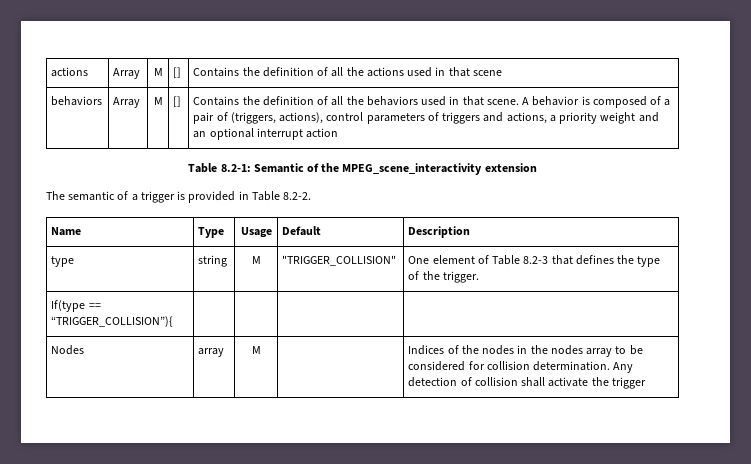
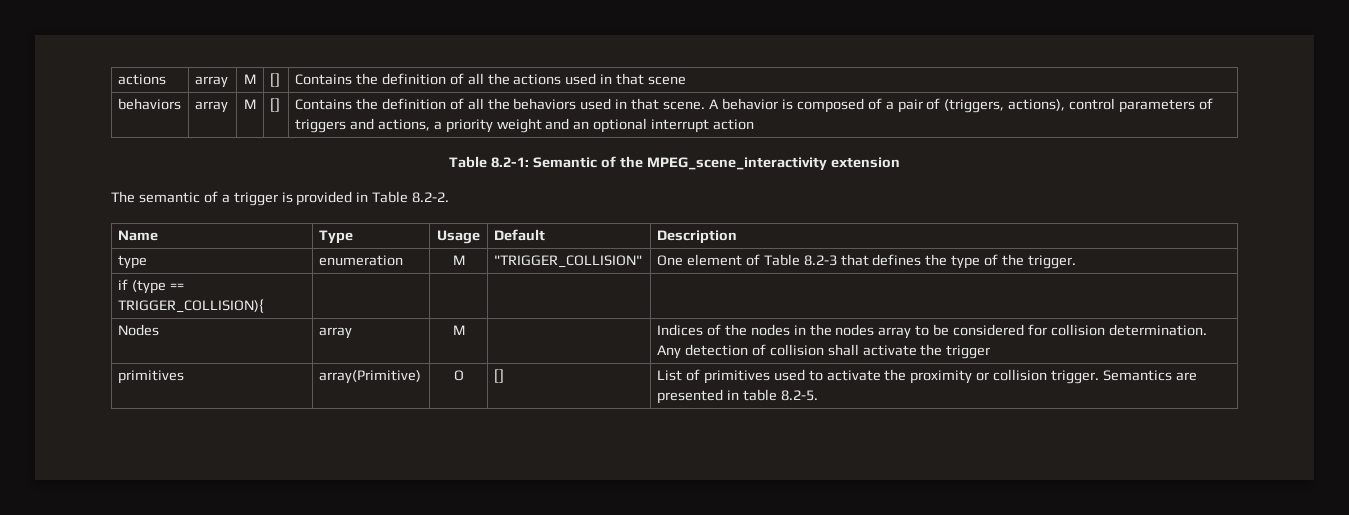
- actions | Array | M | [] | Contains the definition of all the actions used in that scene
+ actions | array | M | [] | Contains the definition of all the actions used in that scene
- behaviors | Array | M | [] | Contains the definition of all the behaviors used in that scene. A behavior is composed of a pair of (triggers, actions), control parameters of triggers and actions, a priority weight and an optional interrupt action
+ behaviors | array | M | [] | Contains the definition of all the behaviors used in that scene. A behavior is composed of a pair of (triggers, actions), control parameters of triggers and actions, a priority weight and an optional interrupt action
- type | string | M | "TRIGGER_COLLISION" | One element of Table 8.2-3 that defines the type of the trigger.
+ type | enumeration | M | "TRIGGER_COLLISION" | One element of Table 8.2-3 that defines the type of the trigger.
- If(type == “TRIGGER_COLLISION”){ | | | |
+ if (type == TRIGGER_COLLISION){ | | | |
+ primitives | array(Primitive) | O | [] | List of primitives used to activate the proximity or collision trigger. Semantics are presented in table 8.2-5.

